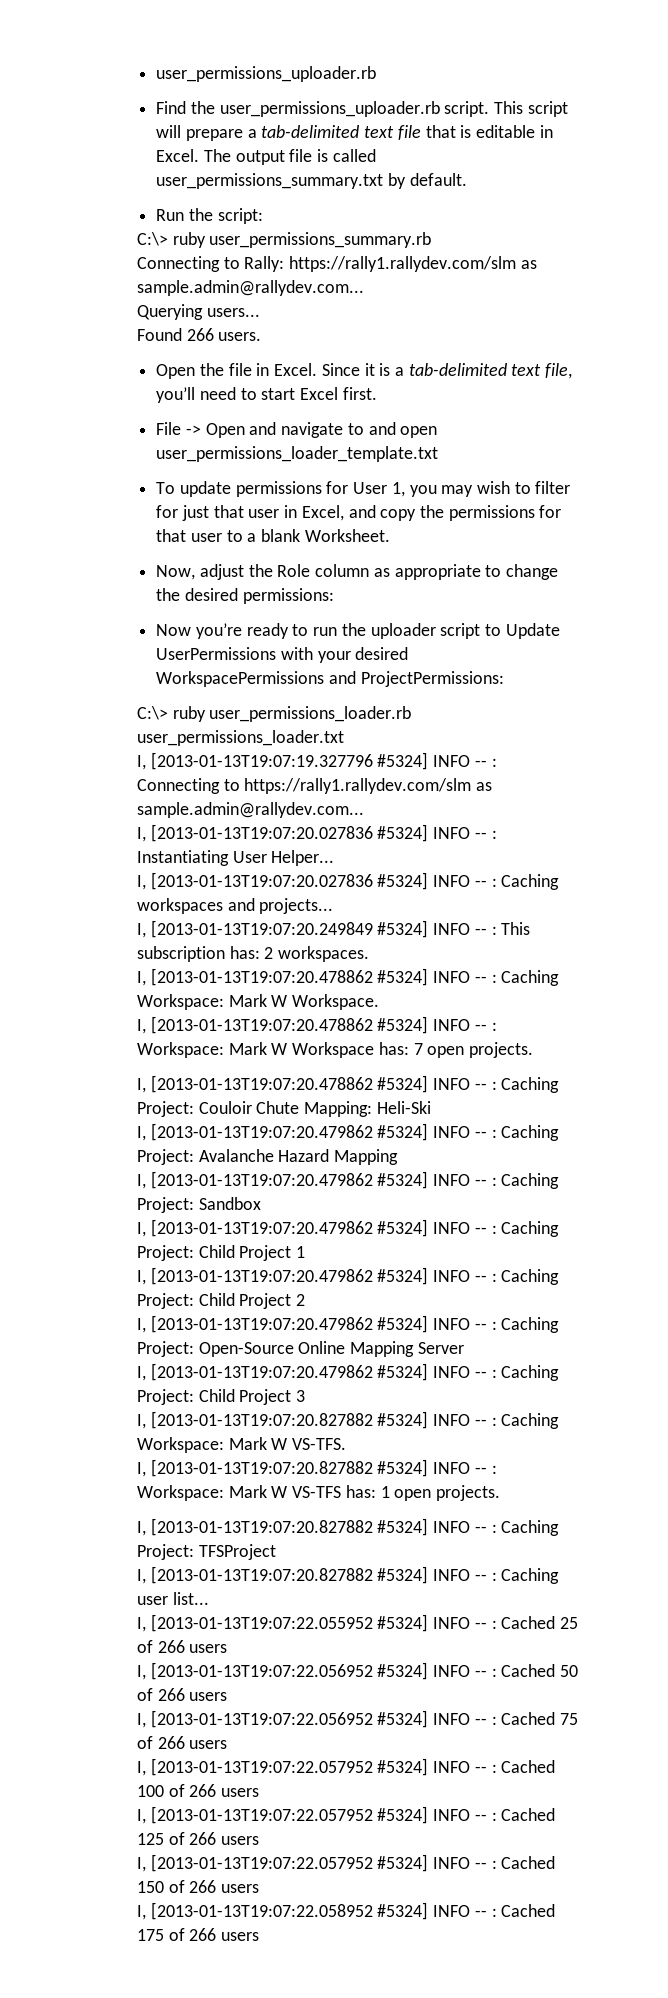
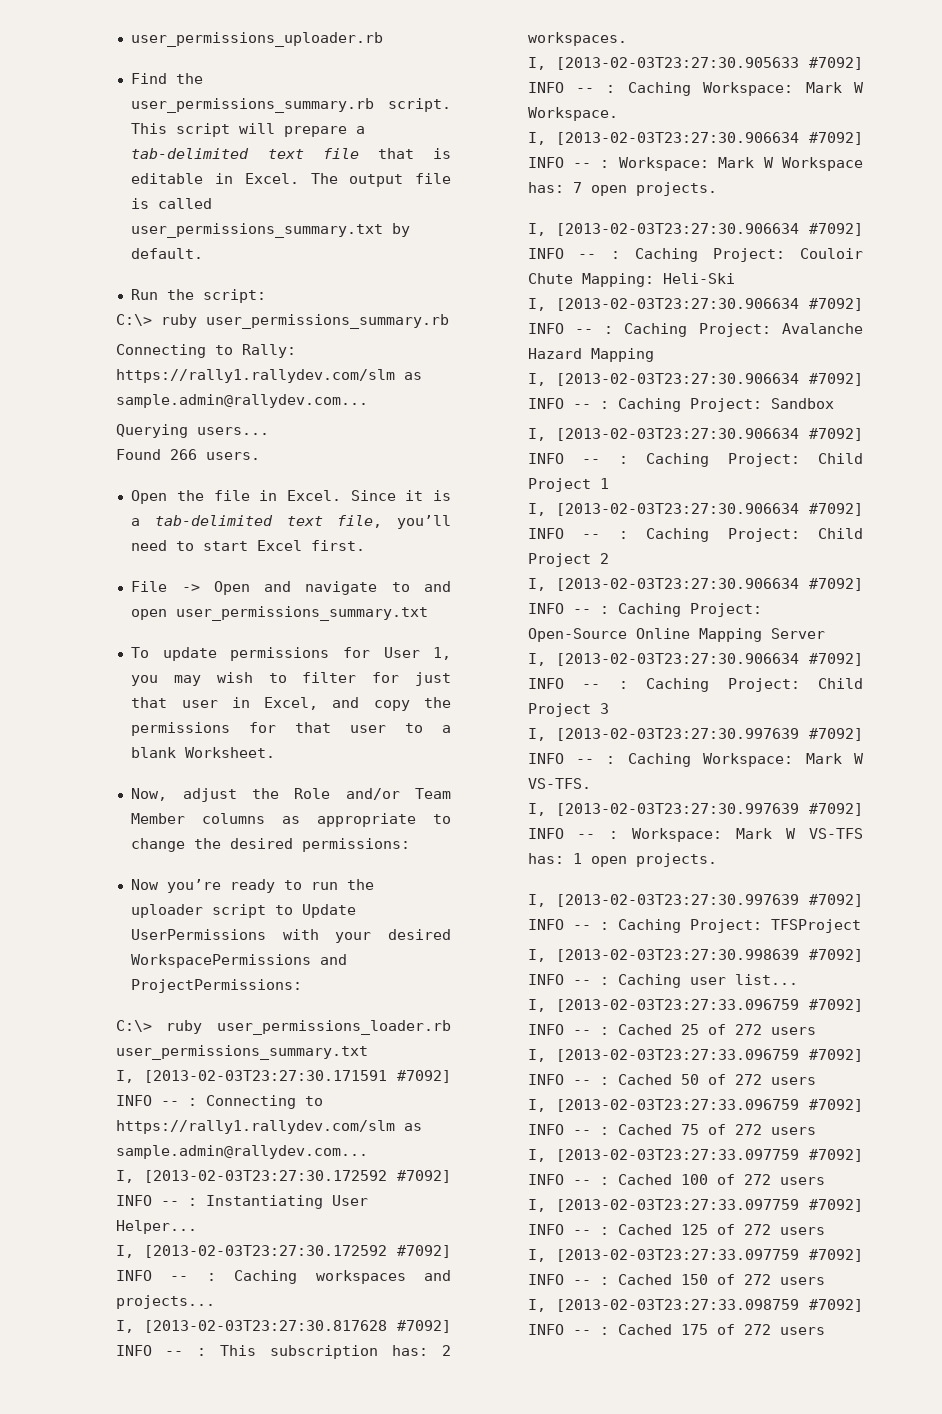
- Find the user_permissions_uploader.rb script.
+ Find the user_permissions_summary.rb script.
- File -> Open and navigate to and open user_permissions_loader_template.txt
+ File -> Open and navigate to and open user_permissions_summary.txt
- Now, adjust the Role column as appropriate to change the desired permissions:
+ Now, adjust the Role and/or Team Member columns as appropriate to change the desired permissions:
- C:\> ruby user_permissions_loader.rb user_permissions_loader.txt
- I, [2013-01-13T19:07:19.327796 #5324] INFO -- : Connecting to https://rally1.rallydev.com/slm as sample.admin@rallydev.com...
+ C:\> ruby user_permissions_loader.rb user_permissions_summary.txt
+ I, [2013-02-03T23:27:30.171591 #7092] INFO -- : Connecting to https://rally1.rallydev.com/slm as sample.admin@rallydev.com...
- I, [2013-01-13T19:07:20.027836 #5324] INFO -- : Instantiating User Helper...
+ I, [2013-02-03T23:27:30.172592 #7092] INFO -- : Instantiating User Helper...
- I, [2013-01-13T19:07:20.027836 #5324] INFO -- : Caching workspaces and projects...
+ I, [2013-02-03T23:27:30.172592 #7092] INFO -- : Caching workspaces and projects...
- I, [2013-01-13T19:07:20.249849 #5324] INFO -- : This subscription has: 2 workspaces.
+ I, [2013-02-03T23:27:30.817628 #7092] INFO -- : This subscription has: 2 workspaces.
- I, [2013-01-13T19:07:20.478862 #5324] INFO -- : Caching Workspace: Mark W Workspace.
+ I, [2013-02-03T23:27:30.905633 #7092] INFO -- : Caching Workspace: Mark W Workspace.
- I, [2013-01-13T19:07:20.478862 #5324] INFO -- : Workspace: Mark W Workspace has: 7 open projects.
+ I, [2013-02-03T23:27:30.906634 #7092] INFO -- : Workspace: Mark W Workspace has: 7 open projects.
- I, [2013-01-13T19:07:20.478862 #5324] INFO -- : Caching Project: Couloir Chute Mapping: Heli-Ski
+ I, [2013-02-03T23:27:30.906634 #7092] INFO -- : Caching Project: Couloir Chute Mapping: Heli-Ski
- I, [2013-01-13T19:07:20.479862 #5324] INFO -- : Caching Project: Avalanche Hazard Mapping
+ I, [2013-02-03T23:27:30.906634 #7092] INFO -- : Caching Project: Avalanche Hazard Mapping
- I, [2013-01-13T19:07:20.479862 #5324] INFO -- : Caching Project: Sandbox
+ I, [2013-02-03T23:27:30.906634 #7092] INFO -- : Caching Project: Sandbox
- I, [2013-01-13T19:07:20.479862 #5324] INFO -- : Caching Project: Child Project 1
+ I, [2013-02-03T23:27:30.906634 #7092] INFO -- : Caching Project: Child Project 1
- I, [2013-01-13T19:07:20.479862 #5324] INFO -- : Caching Project: Child Project 2
+ I, [2013-02-03T23:27:30.906634 #7092] INFO -- : Caching Project: Child Project 2
- I, [2013-01-13T19:07:20.479862 #5324] INFO -- : Caching Project: Open-Source Online Mapping Server
+ I, [2013-02-03T23:27:30.906634 #7092] INFO -- : Caching Project: Open-Source Online Mapping Server
- I, [2013-01-13T19:07:20.479862 #5324] INFO -- : Caching Project: Child Project 3
+ I, [2013-02-03T23:27:30.906634 #7092] INFO -- : Caching Project: Child Project 3
- I, [2013-01-13T19:07:20.827882 #5324] INFO -- : Caching Workspace: Mark W VS-TFS.
+ I, [2013-02-03T23:27:30.997639 #7092] INFO -- : Caching Workspace: Mark W VS-TFS.
- I, [2013-01-13T19:07:20.827882 #5324] INFO -- : Workspace: Mark W VS-TFS has: 1 open projects.
+ I, [2013-02-03T23:27:30.997639 #7092] INFO -- : Workspace: Mark W VS-TFS has: 1 open projects.
- I, [2013-01-13T19:07:20.827882 #5324] INFO -- : Caching Project: TFSProject
+ I, [2013-02-03T23:27:30.997639 #7092] INFO -- : Caching Project: TFSProject
- I, [2013-01-13T19:07:20.827882 #5324] INFO -- : Caching user list...
+ I, [2013-02-03T23:27:30.998639 #7092] INFO -- : Caching user list...
- I, [2013-01-13T19:07:22.055952 #5324] INFO -- : Cached 25 of 266 users
- I, [2013-01-13T19:07:22.056952 #5324] INFO -- : Cached 50 of 266 users
- I, [2013-01-13T19:07:22.056952 #5324] INFO -- : Cached 75 of 266 users
- I, [2013-01-13T19:07:22.057952 #5324] INFO -- : Cached 100 of 266 users
- I, [2013-01-13T19:07:22.057952 #5324] INFO -- : Cached 125 of 266 users
- I, [2013-01-13T19:07:22.057952 #5324] INFO -- : Cached 150 of 266 users
- I, [2013-01-13T19:07:22.058952 #5324] INFO -- : Cached 175 of 266 users
+ I, [2013-02-03T23:27:33.096759 #7092] INFO -- : Cached 25 of 272 users
+ I, [2013-02-03T23:27:33.096759 #7092] INFO -- : Cached 50 of 272 users
+ I, [2013-02-03T23:27:33.096759 #7092] INFO -- : Cached 75 of 272 users
+ I, [2013-02-03T23:27:33.097759 #7092] INFO -- : Cached 100 of 272 users
+ I, [2013-02-03T23:27:33.097759 #7092] INFO -- : Cached 125 of 272 users
+ I, [2013-02-03T23:27:33.097759 #7092] INFO -- : Cached 150 of 272 users
+ I, [2013-02-03T23:27:33.098759 #7092] INFO -- : Cached 175 of 272 users

